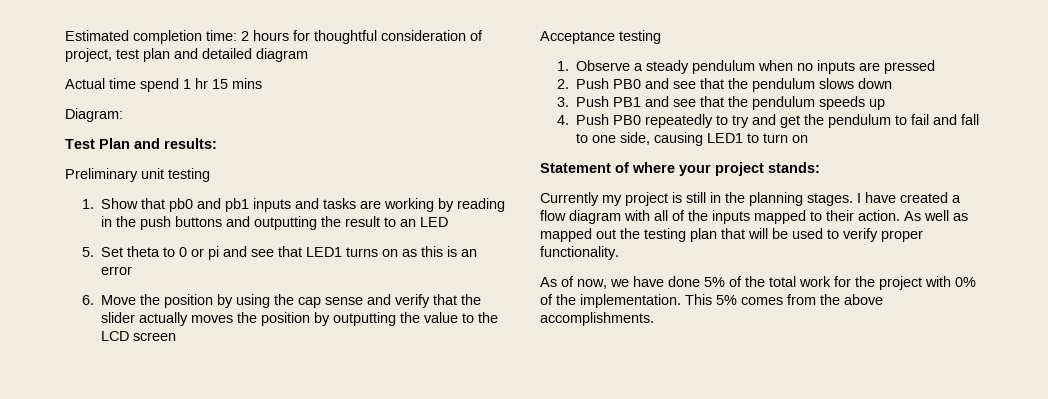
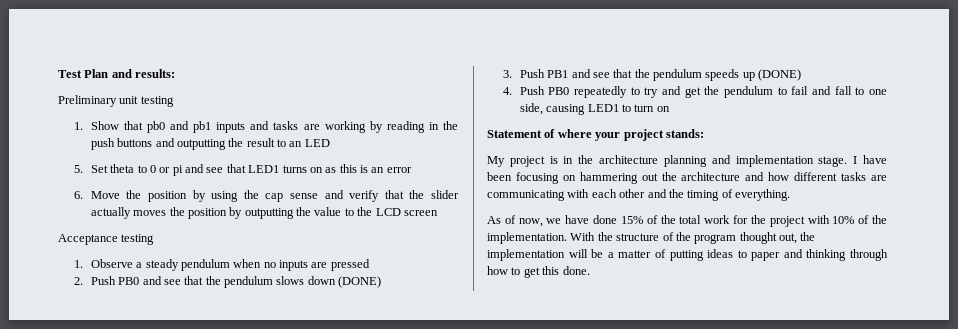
- Estimated completion time: 2 hours for thoughtful consideration of project, test plan and detailed diagram
- Actual time spend 1 hr 15 mins
- Diagram:
- 2. Push PB0 and see that the pendulum slows down
+ 2. Push PB0 and see that the pendulum slows down (DONE)
- 3. Push PB1 and see that the pendulum speeds up
+ 3. Push PB1 and see that the pendulum speeds up (DONE)
- Currently my project is still in the planning stages. I have created a flow diagram with all of the inputs mapped to their action. As well as mapped out the testing plan that will be used to verify proper functionality.
+ My project is in the architecture planning and implementation stage. I have been focusing on hammering out the architecture and how different tasks are communicating with each other and the timing of everything.
- As of now, we have done 5% of the total work for the project with 0% of the implementation.
+ As of now, we have done 15% of the total work for the project with 10% of the implementation.
- This 5% comes from the above accomplishments.
+ With the structure of the program thought out, the implementation will be a matter of putting ideas to paper and thinking through how to get this done.

